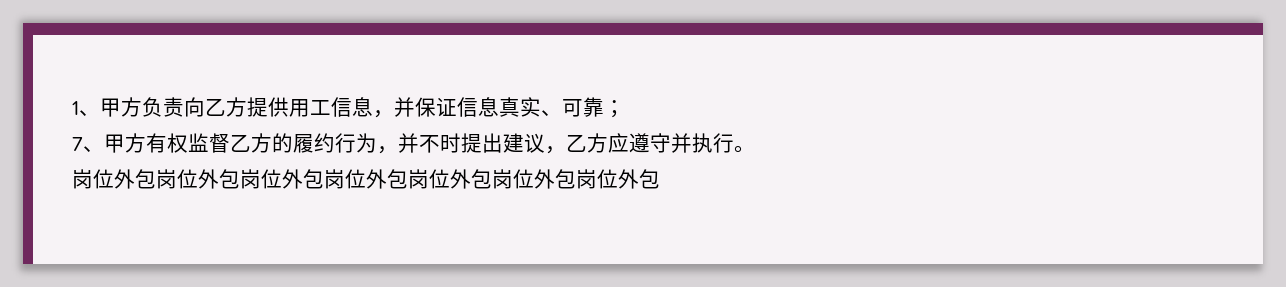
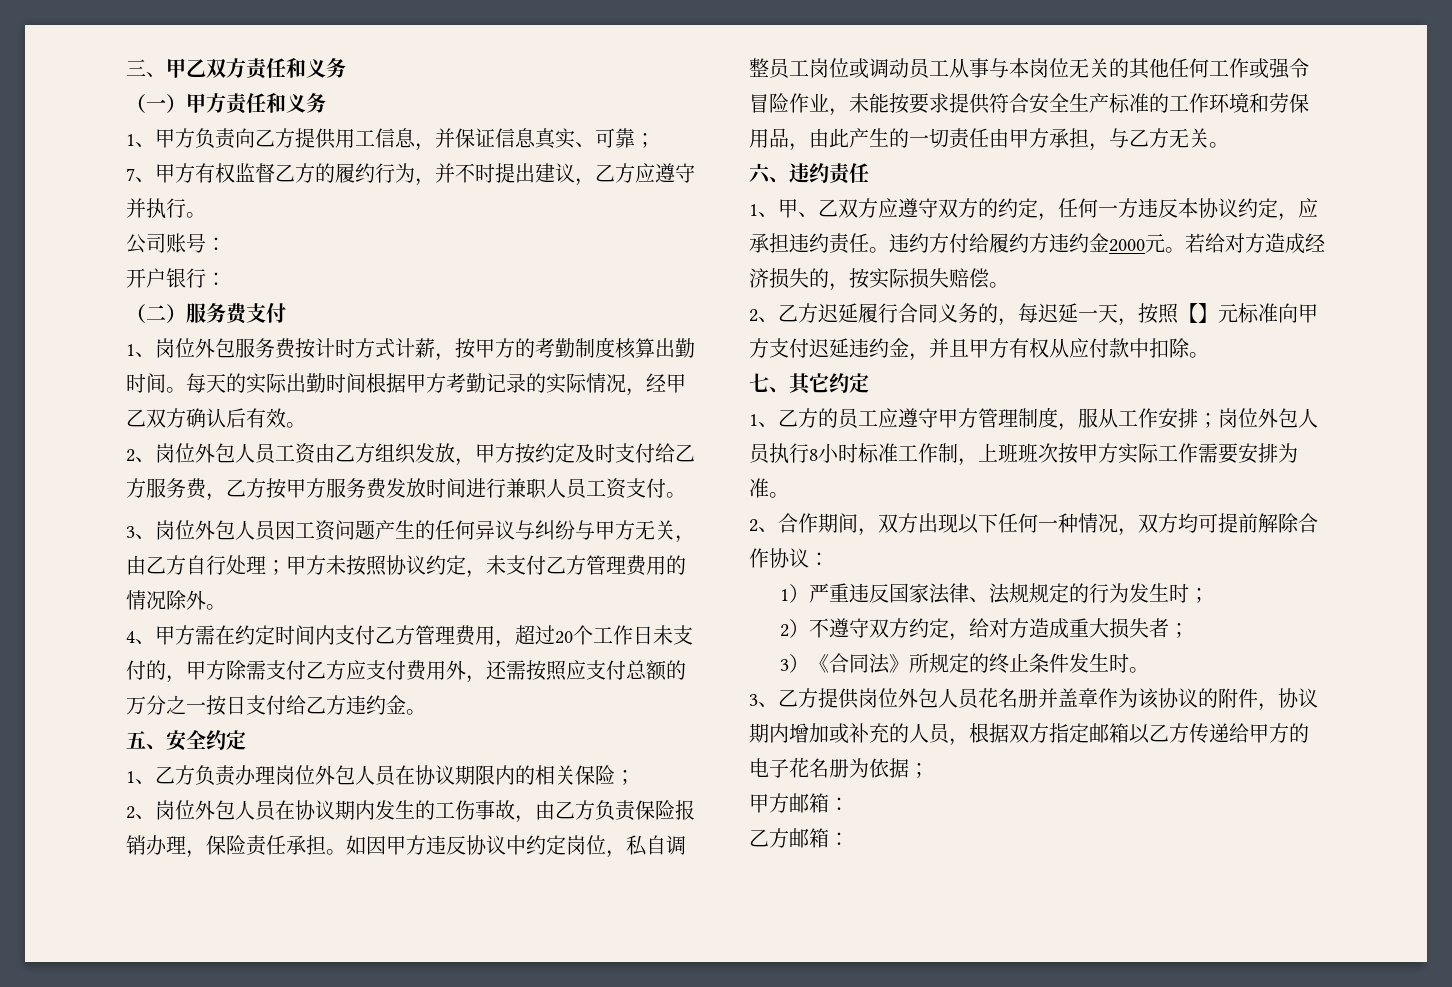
+ 三、甲乙双方责任和义务
+ （一）甲方责任和义务
- 岗位外包岗位外包岗位外包岗位外包岗位外包岗位外包岗位外包
+ 公司账号：
+ 开户银行：
+ （二）服务费支付
+ 1、岗位外包服务费按计时方式计薪，按甲方的考勤制度核算出勤时间。每天的实际出勤时间根据甲方考勤记录的实际情况，经甲乙双方确认后有效。
+ 2、岗位外包人员工资由乙方组织发放，甲方按约定及时支付给乙方服务费，乙方按甲方服务费发放时间进行兼职人员工资支付。
+ 3、岗位外包人员因工资问题产生的任何异议与纠纷与甲方无关，由乙方自行处理；甲方未按照协议约定，未支付乙方管理费用的情况除外。
+ 4、甲方需在约定时间内支付乙方管理费用，超过20个工作日未支付的，甲方除需支付乙方应支付费用外，还需按照应支付总额的万分之一按日支付给乙方违约金。
+ 五、安全约定
+ 1、乙方负责办理岗位外包人员在协议期限内的相关保险；
+ 2、岗位外包人员在协议期内发生的工伤事故，由乙方负责保险报销办理，保险责任承担。如因甲方违反协议中约定岗位，私自调整员工岗位或调动员工从事与本岗位无关的其他任何工作或强令冒险作业，未能按要求提供符合安全生产标准的工作环境和劳保用品，由此产生的一切责任由甲方承担，与乙方无关。
+ 六、违约责任
+ 1、甲、乙双方应遵守双方的约定，任何一方违反本协议约定，应承担违约责任。违约方付给履约方违约金2000元。若给对方造成经济损失的，按实际损失赔偿。
+ 2、乙方迟延履行合同义务的，每迟延一天，按照【】元标准向甲方支付迟延违约金，并且甲方有权从应付款中扣除。
+ 七、其它约定
+ 1、乙方的员工应遵守甲方管理制度，服从工作安排；岗位外包人员执行8小时标准工作制，上班班次按甲方实际工作需要安排为准。
+ 2、合作期间，双方出现以下任何一种情况，双方均可提前解除合作协议：
+ 1）严重违反国家法律、法规规定的行为发生时；
+ 2）不遵守双方约定，给对方造成重大损失者；
+ 3）《合同法》所规定的终止条件发生时。
+ 3、乙方提供岗位外包人员花名册并盖章作为该协议的附件，协议期内增加或补充的人员，根据双方指定邮箱以乙方传递给甲方的电子花名册为依据；
+ 甲方邮箱：
+ 乙方邮箱：

